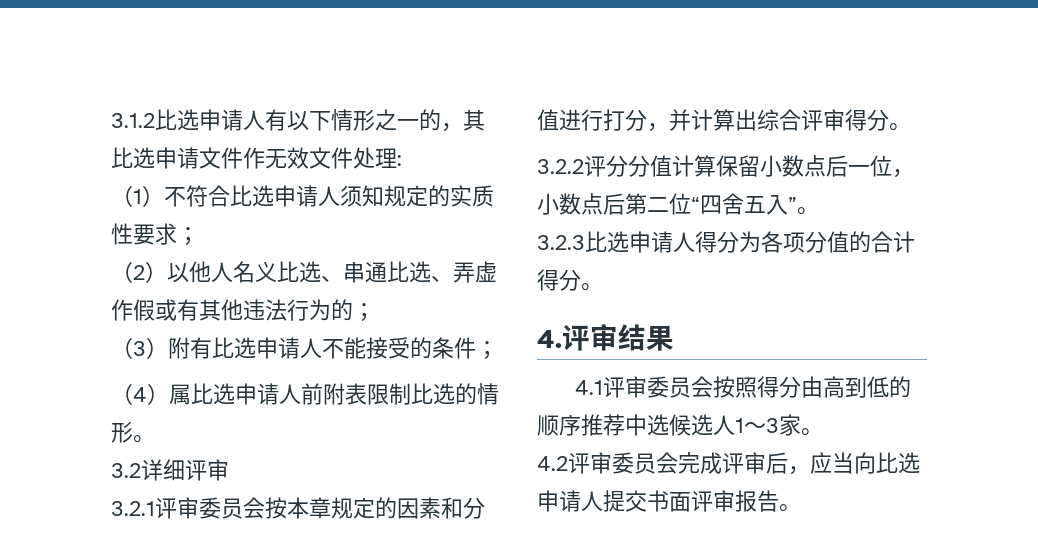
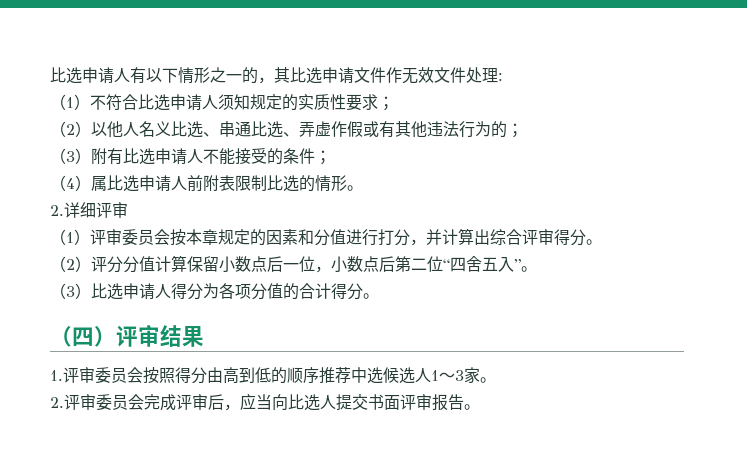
- 3.1.2比选申请人有以下情形之一的，其比选申请文件作无效文件处理:
+ 比选申请人有以下情形之一的，其比选申请文件作无效文件处理:
- 3.2详细评审
+ 2.详细评审
- 3.2.1评审委员会按本章规定的因素和分值进行打分，并计算出综合评审得分。
+ （1）评审委员会按本章规定的因素和分值进行打分，并计算出综合评审得分。
- 3.2.2评分分值计算保留小数点后一位，小数点后第二位“四舍五入”。
+ （2）评分分值计算保留小数点后一位，小数点后第二位“四舍五入”。
- 3.2.3比选申请人得分为各项分值的合计得分。
+ （3）比选申请人得分为各项分值的合计得分。
- 4.评审结果
+ （四）评审结果
- 4.1评审委员会按照得分由高到低的顺序推荐中选候选人1～3家。
+ 1.评审委员会按照得分由高到低的顺序推荐中选候选人1～3家。
- 4.2评审委员会完成评审后，应当向比选申请人提交书面评审报告。
+ 2.评审委员会完成评审后，应当向比选人提交书面评审报告。

